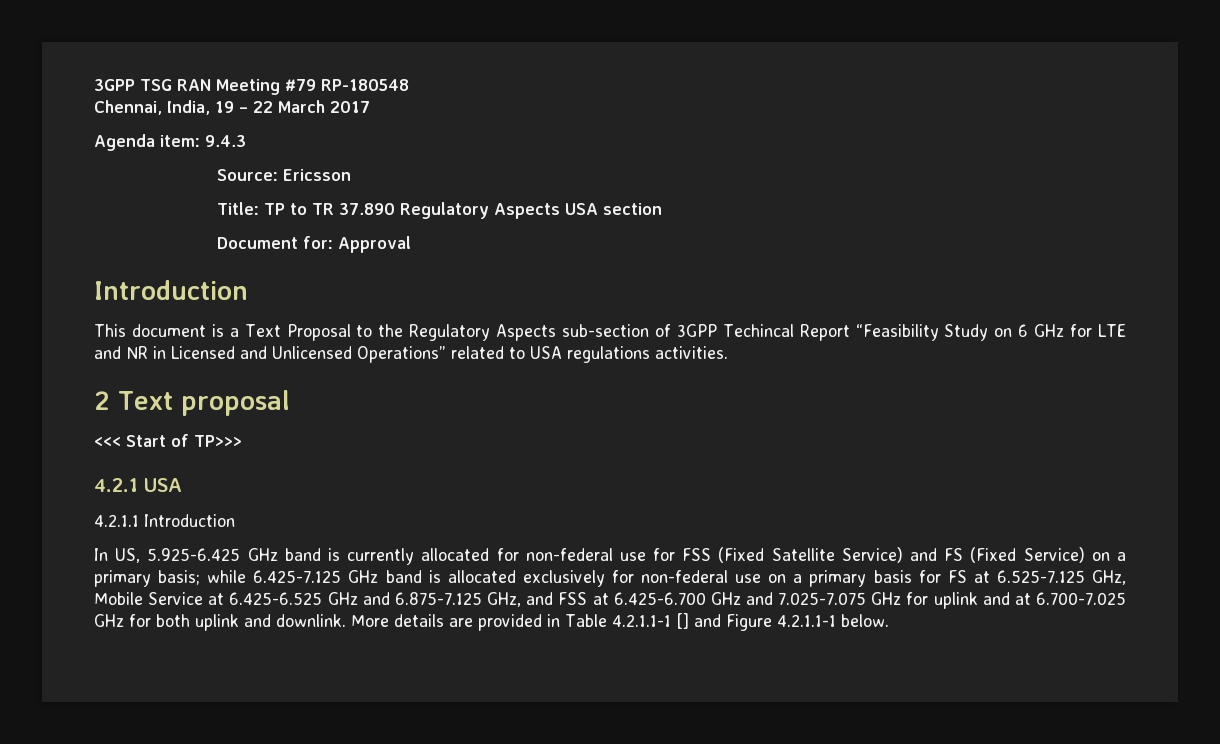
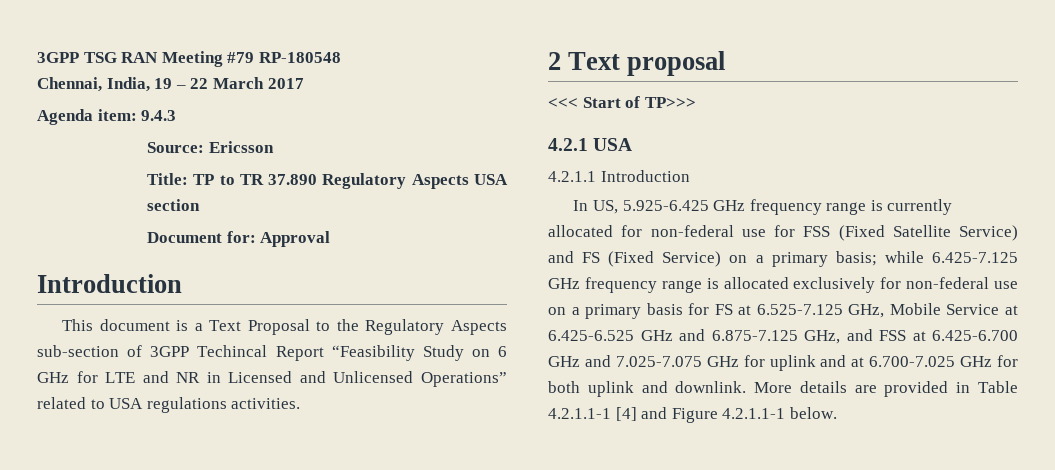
- In US, 5.925-6.425 GHz band is currently allocated for non-federal use for FSS (Fixed Satellite Service) and FS (Fixed Service) on a primary basis;
+ In US, 5.925-6.425 GHz frequency range is currently allocated for non-federal use for FSS (Fixed Satellite Service) and FS (Fixed Service) on a primary basis;
- while 6.425-7.125 GHz band is allocated exclusively for non-federal use on a primary basis for FS at 6.525-7.125 GHz, Mobile Service at 6.425-6.525 GHz and 6.875-7.125 GHz, and FSS at 6.425-6.700 GHz and 7.025-7.075 GHz for uplink and at 6.700-7.025 GHz for both uplink and downlink.
+ while 6.425-7.125 GHz frequency range is allocated exclusively for non-federal use on a primary basis for FS at 6.525-7.125 GHz, Mobile Service at 6.425-6.525 GHz and 6.875-7.125 GHz, and FSS at 6.425-6.700 GHz and 7.025-7.075 GHz for uplink and at 6.700-7.025 GHz for both uplink and downlink.
- More details are provided in Table 4.2.1.1-1 [] and Figure 4.2.1.1-1 below.
+ More details are provided in Table 4.2.1.1-1 [4] and Figure 4.2.1.1-1 below.

